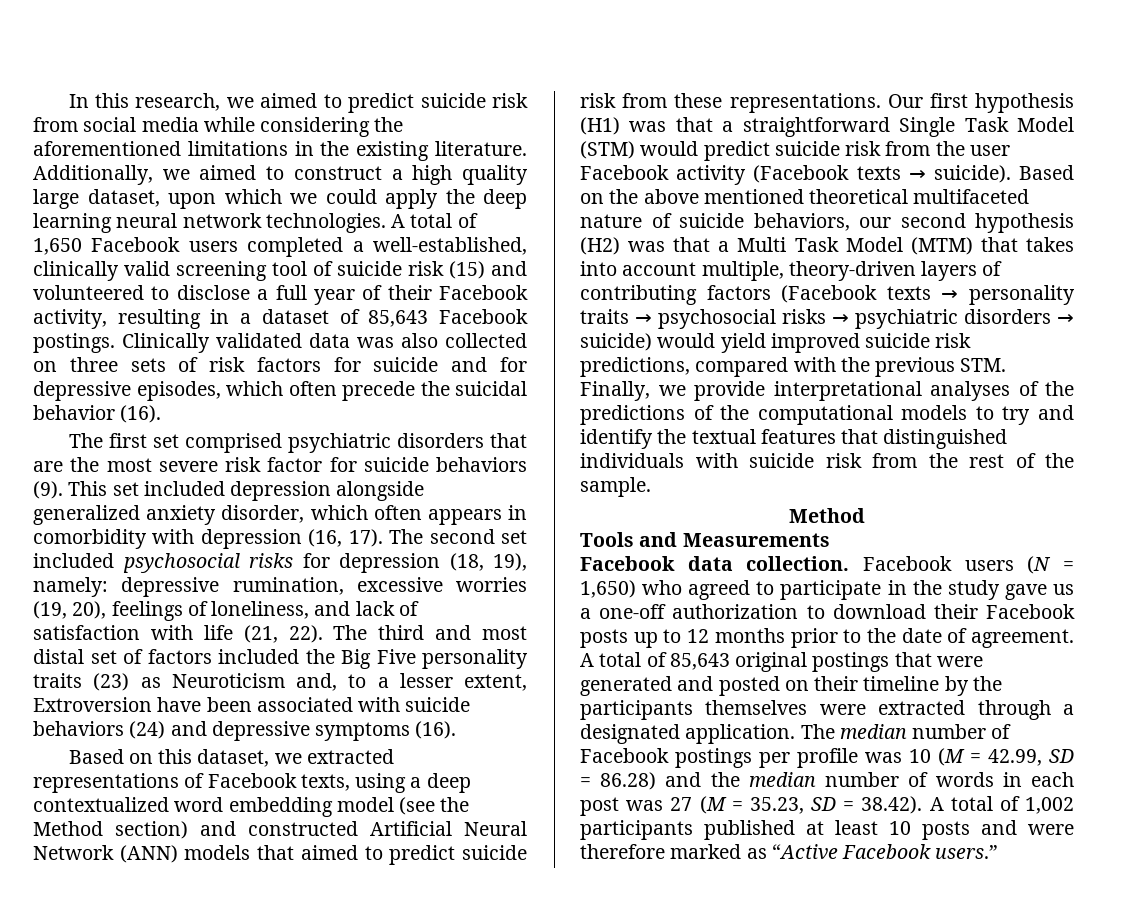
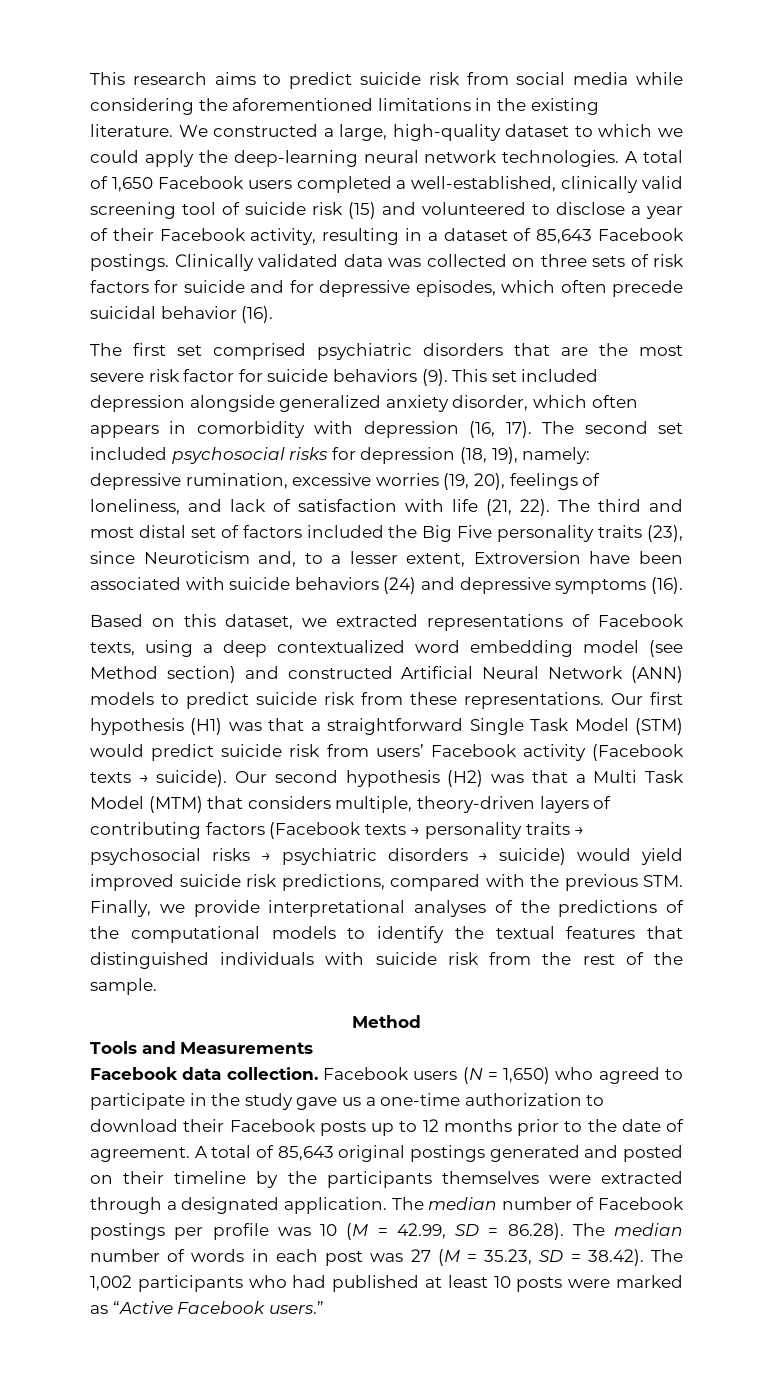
- In this research, we aimed to predict suicide risk from social media while considering the aforementioned limitations in the existing literature.
+ This research aims to predict suicide risk from social media while considering the aforementioned limitations in the existing literature.
- Additionally, we aimed to construct a high quality large dataset, upon which we could apply the deep learning neural network technologies.
+ We constructed a large, high-quality dataset to which we could apply the deep-learning neural network technologies.
- A total of 1,650 Facebook users completed a well-established, clinically valid screening tool of suicide risk (15) and volunteered to disclose a full year of their Facebook activity, resulting in a dataset of 85,643 Facebook postings.
+ A total of 1,650 Facebook users completed a well-established, clinically valid screening tool of suicide risk (15) and volunteered to disclose a year of their Facebook activity, resulting in a dataset of 85,643 Facebook postings.
- Clinically validated data was also collected on three sets of risk factors for suicide and for depressive episodes, which often precede the suicidal behavior (16).
+ Clinically validated data was collected on three sets of risk factors for suicide and for depressive episodes, which often precede suicidal behavior (16).
- The third and most distal set of factors included the Big Five personality traits (23) as Neuroticism and, to a lesser extent, Extroversion have been associated with suicide behaviors (24) and depressive symptoms (16).
+ The third and most distal set of factors included the Big Five personality traits (23), since Neuroticism and, to a lesser extent, Extroversion have been associated with suicide behaviors (24) and depressive symptoms (16).
- Based on this dataset, we extracted representations of Facebook texts, using a deep contextualized word embedding model (see the Method section) and constructed Artificial Neural Network (ANN) models that aimed to predict suicide risk from these representations.
+ Based on this dataset, we extracted representations of Facebook texts, using a deep contextualized word embedding model (see Method section) and constructed Artificial Neural Network (ANN) models to predict suicide risk from these representations.
- Our first hypothesis (H1) was that a straightforward Single Task Model (STM) would predict suicide risk from the user Facebook activity (Facebook texts → suicide).
+ Our first hypothesis (H1) was that a straightforward Single Task Model (STM) would predict suicide risk from users’ Facebook activity (Facebook texts → suicide).
- Based on the above mentioned theoretical multifaceted nature of suicide behaviors, our second hypothesis (H2) was that a Multi Task Model (MTM) that takes into account multiple, theory-driven layers of contributing factors (Facebook texts → personality traits → psychosocial risks → psychiatric disorders → suicide) would yield improved suicide risk predictions, compared with the previous STM. Finally, we provide interpretational analyses of the predictions of the computational models to try and identify the textual features that distinguished individuals with suicide risk from the rest of the sample.
+ Our second hypothesis (H2) was that a Multi Task Model (MTM) that considers multiple, theory-driven layers of contributing factors (Facebook texts → personality traits → psychosocial risks → psychiatric disorders → suicide) would yield improved suicide risk predictions, compared with the previous STM. Finally, we provide interpretational analyses of the predictions of the computational models to identify the textual features that distinguished individuals with suicide risk from the rest of the sample.
- Facebook users (N = 1,650) who agreed to participate in the study gave us a one-off authorization to download their Facebook posts up to 12 months prior to the date of agreement.
+ Facebook users (N = 1,650) who agreed to participate in the study gave us a one-time authorization to download their Facebook posts up to 12 months prior to the date of agreement.
- A total of 85,643 original postings that were generated and posted on their timeline by the participants themselves were extracted through a designated application.
+ A total of 85,643 original postings generated and posted on their timeline by the participants themselves were extracted through a designated application.
- The median number of Facebook postings per profile was 10 (M = 42.99, SD = 86.28) and the median number of words in each post was 27 (M = 35.23, SD = 38.42). A total of 1,002 participants published at least 10 posts and were therefore marked as “Active Facebook users.”
+ The median number of Facebook postings per profile was 10 (M = 42.99, SD = 86.28). The median number of words in each post was 27 (M = 35.23, SD = 38.42). The 1,002 participants who had published at least 10 posts were marked as “Active Facebook users.”

